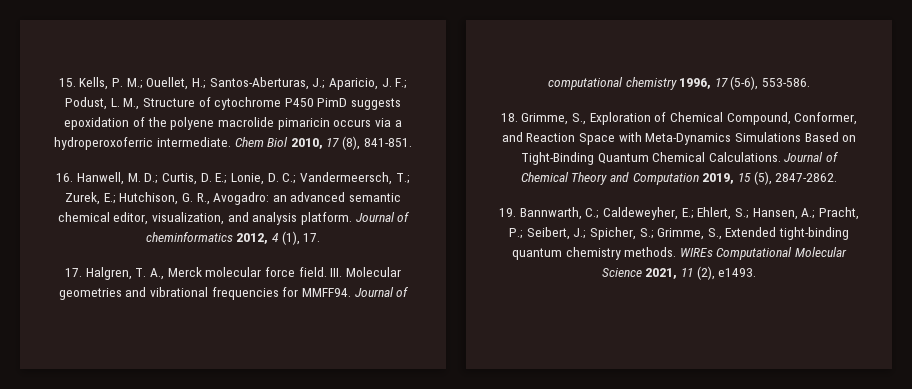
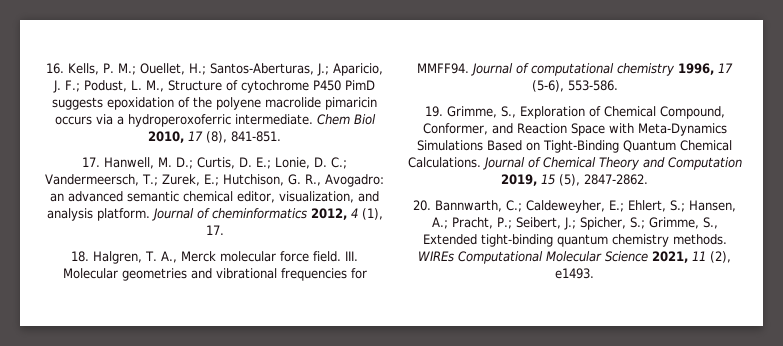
- 15. Kells, P. M.; Ouellet, H.; Santos-Aberturas, J.; Aparicio, J. F.; Podust, L. M., Structure of cytochrome P450 PimD suggests epoxidation of the polyene macrolide pimaricin occurs via a hydroperoxoferric intermediate.
+ 16. Kells, P. M.; Ouellet, H.; Santos-Aberturas, J.; Aparicio, J. F.; Podust, L. M., Structure of cytochrome P450 PimD suggests epoxidation of the polyene macrolide pimaricin occurs via a hydroperoxoferric intermediate.
- 16. Hanwell, M. D.; Curtis, D. E.; Lonie, D. C.; Vandermeersch, T.; Zurek, E.; Hutchison, G. R., Avogadro: an advanced semantic chemical editor, visualization, and analysis platform.
+ 17. Hanwell, M. D.; Curtis, D. E.; Lonie, D. C.; Vandermeersch, T.; Zurek, E.; Hutchison, G. R., Avogadro: an advanced semantic chemical editor, visualization, and analysis platform.
- 17. Halgren, T. A., Merck molecular force field.
+ 18. Halgren, T. A., Merck molecular force field.
- 18. Grimme, S., Exploration of Chemical Compound, Conformer, and Reaction Space with Meta-Dynamics Simulations Based on Tight-Binding Quantum Chemical Calculations.
+ 19. Grimme, S., Exploration of Chemical Compound, Conformer, and Reaction Space with Meta-Dynamics Simulations Based on Tight-Binding Quantum Chemical Calculations.
- 19. Bannwarth, C.; Caldeweyher, E.; Ehlert, S.; Hansen, A.; Pracht, P.; Seibert, J.; Spicher, S.; Grimme, S., Extended tight-binding quantum chemistry methods.
+ 20. Bannwarth, C.; Caldeweyher, E.; Ehlert, S.; Hansen, A.; Pracht, P.; Seibert, J.; Spicher, S.; Grimme, S., Extended tight-binding quantum chemistry methods.

